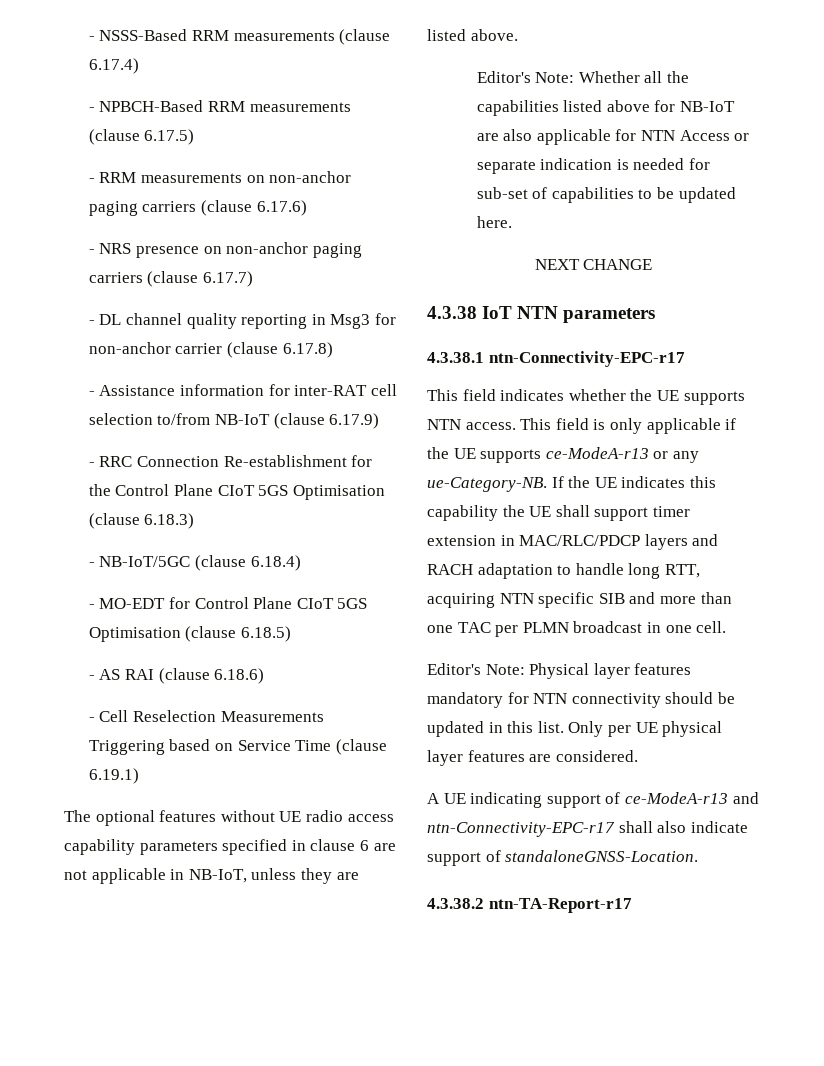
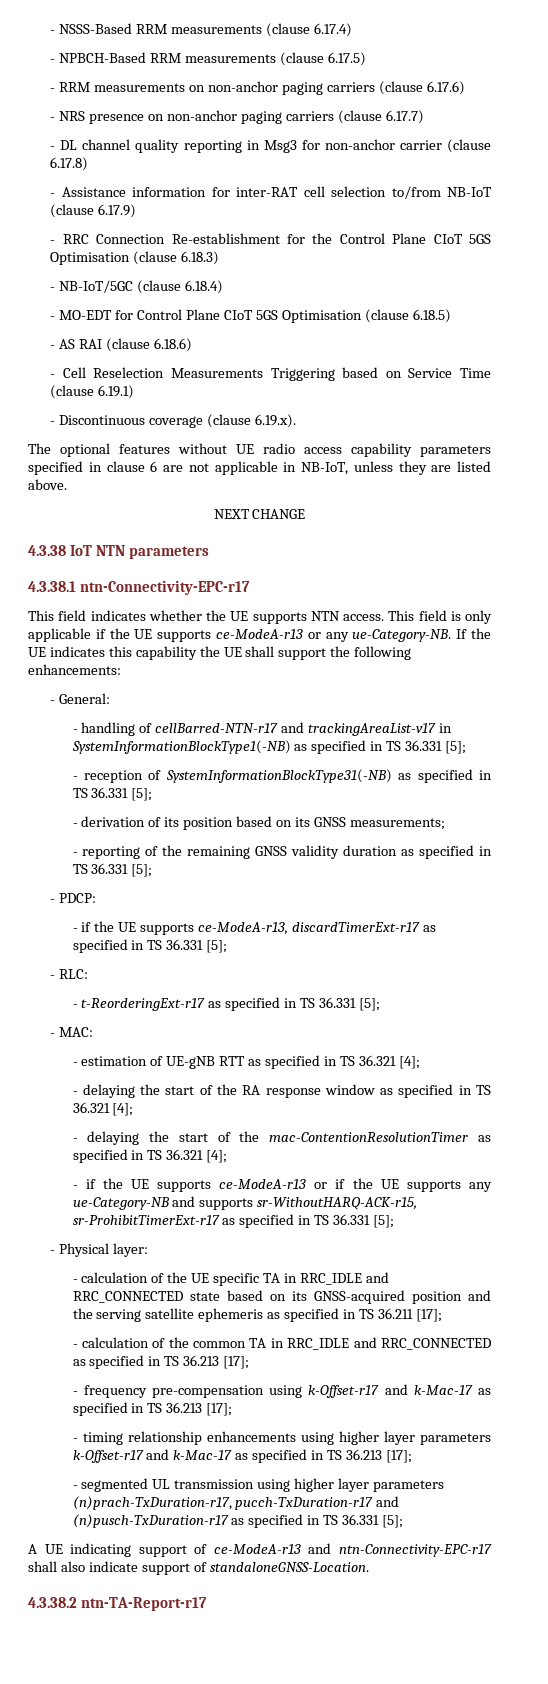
+ - Discontinuous coverage (clause 6.19.x).
- Editor's Note: Whether all the capabilities listed above for NB-IoT are also applicable for NTN Access or separate indication is needed for sub-set of capabilities to be updated here.
- If the UE indicates this capability the UE shall support timer extension in MAC/RLC/PDCP layers and RACH adaptation to handle long RTT, acquiring NTN specific SIB and more than one TAC per PLMN broadcast in one cell.
- Editor's Note: Physical layer features mandatory for NTN connectivity should be updated in this list. Only per UE physical layer features are considered.
+ If the UE indicates this capability the UE shall support the following enhancements:
+ - General:
+ - handling of cellBarred-NTN-r17 and trackingAreaList-v17 in SystemInformationBlockType1(-NB) as specified in TS 36.331 [5];
+ - reception of SystemInformationBlockType31(-NB) as specified in TS 36.331 [5];
+ - derivation of its position based on its GNSS measurements;
+ - reporting of the remaining GNSS validity duration as specified in TS 36.331 [5];
+ - PDCP:
+ - if the UE supports ce-ModeA-r13, discardTimerExt-r17 as specified in TS 36.331 [5];
+ - RLC:
+ - t-ReorderingExt-r17 as specified in TS 36.331 [5];
+ - MAC:
+ - estimation of UE-gNB RTT as specified in TS 36.321 [4];
+ - delaying the start of the RA response window as specified in TS 36.321 [4];
+ - delaying the start of the mac-ContentionResolutionTimer as specified in TS 36.321 [4];
+ - if the UE supports ce-ModeA-r13 or if the UE supports any ue-Category-NB and supports sr-WithoutHARQ-ACK-r15, sr-ProhibitTimerExt-r17 as specified in TS 36.331 [5];
+ - Physical layer:
+ - calculation of the UE specific TA in RRC_IDLE and RRC_CONNECTED state based on its GNSS-acquired position and the serving satellite ephemeris as specified in TS 36.211 [17];
+ - calculation of the common TA in RRC_IDLE and RRC_CONNECTED as specified in TS 36.213 [17];
+ - frequency pre-compensation using k-Offset-r17 and k-Mac-17 as specified in TS 36.213 [17];
+ - timing relationship enhancements using higher layer parameters k-Offset-r17 and k-Mac-17 as specified in TS 36.213 [17];
+ - segmented UL transmission using higher layer parameters (n)prach-TxDuration-r17, pucch-TxDuration-r17 and (n)pusch-TxDuration-r17 as specified in TS 36.331 [5];

